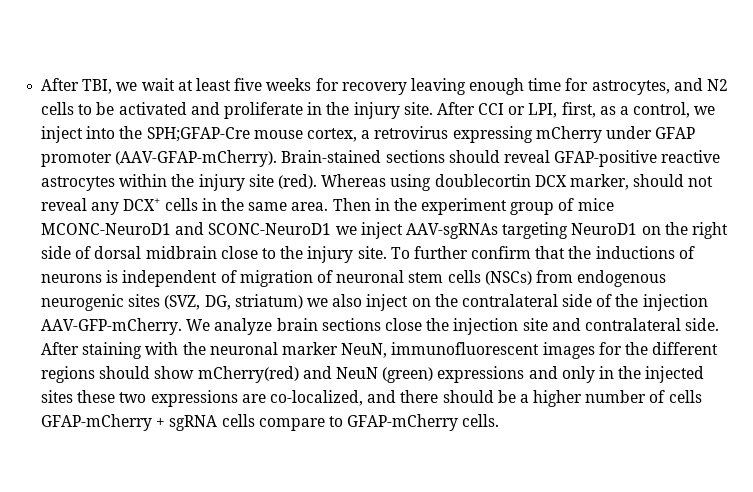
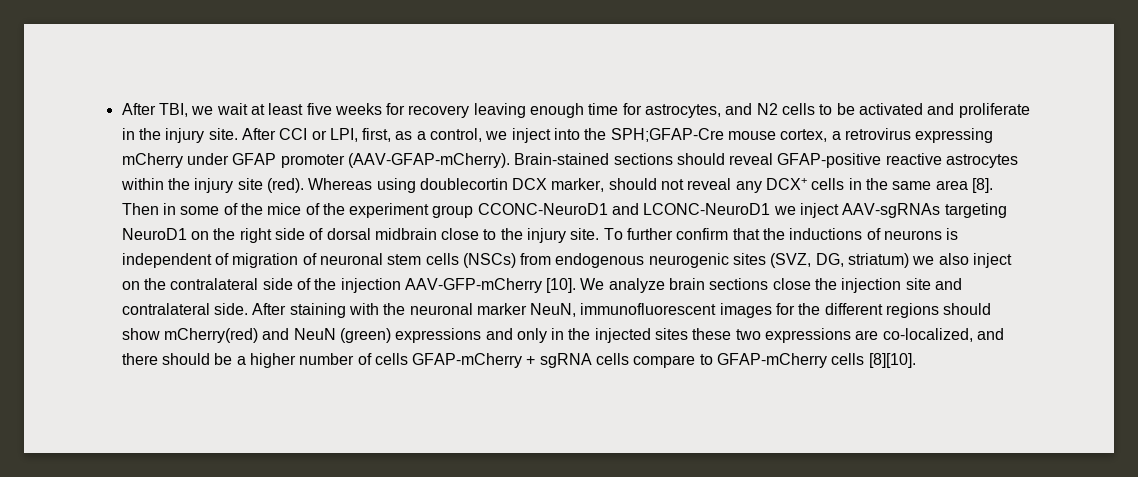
- Whereas using doublecortin DCX marker, should not reveal any DCX+ cells in the same area. Then in the experiment group of mice MCONC-NeuroD1 and SCONC-NeuroD1 we inject AAV-sgRNAs targeting NeuroD1 on the right side of dorsal midbrain close to the injury site.
+ Whereas using doublecortin DCX marker, should not reveal any DCX+ cells in the same area [8]. Then in some of the mice of the experiment group CCONC-NeuroD1 and LCONC-NeuroD1 we inject AAV-sgRNAs targeting NeuroD1 on the right side of dorsal midbrain close to the injury site.
- To further confirm that the inductions of neurons is independent of migration of neuronal stem cells (NSCs) from endogenous neurogenic sites (SVZ, DG, striatum) we also inject on the contralateral side of the injection AAV-GFP-mCherry.
+ To further confirm that the inductions of neurons is independent of migration of neuronal stem cells (NSCs) from endogenous neurogenic sites (SVZ, DG, striatum) we also inject on the contralateral side of the injection AAV-GFP-mCherry [10].
- After staining with the neuronal marker NeuN, immunofluorescent images for the different regions should show mCherry(red) and NeuN (green) expressions and only in the injected sites these two expressions are co-localized, and there should be a higher number of cells GFAP-mCherry + sgRNA cells compare to GFAP-mCherry cells.
+ After staining with the neuronal marker NeuN, immunofluorescent images for the different regions should show mCherry(red) and NeuN (green) expressions and only in the injected sites these two expressions are co-localized, and there should be a higher number of cells GFAP-mCherry + sgRNA cells compare to GFAP-mCherry cells [8][10].

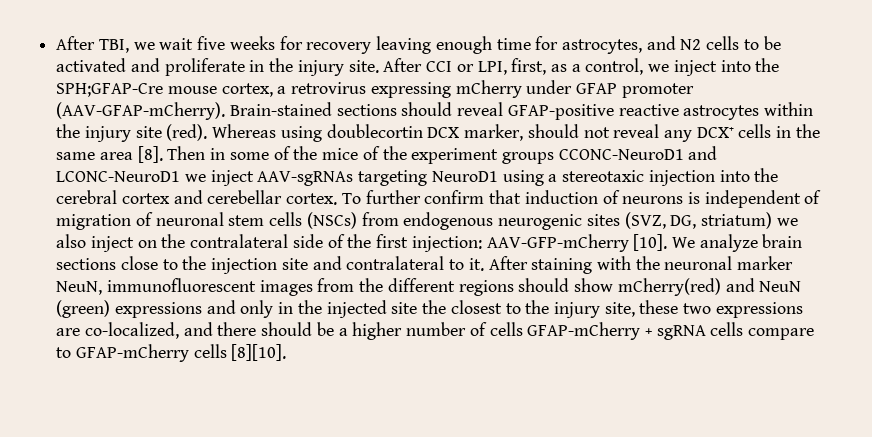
- After TBI, we wait at least five weeks for recovery leaving enough time for astrocytes, and N2 cells to be activated and proliferate in the injury site.
+ After TBI, we wait five weeks for recovery leaving enough time for astrocytes, and N2 cells to be activated and proliferate in the injury site.
- Then in some of the mice of the experiment group CCONC-NeuroD1 and LCONC-NeuroD1 we inject AAV-sgRNAs targeting NeuroD1 on the right side of dorsal midbrain close to the injury site.
+ Then in some of the mice of the experiment groups CCONC-NeuroD1 and LCONC-NeuroD1 we inject AAV-sgRNAs targeting NeuroD1 using a stereotaxic injection into the cerebral cortex and cerebellar cortex.
- To further confirm that the inductions of neurons is independent of migration of neuronal stem cells (NSCs) from endogenous neurogenic sites (SVZ, DG, striatum) we also inject on the contralateral side of the injection AAV-GFP-mCherry [10].
+ To further confirm that induction of neurons is independent of migration of neuronal stem cells (NSCs) from endogenous neurogenic sites (SVZ, DG, striatum) we also inject on the contralateral side of the first injection: AAV-GFP-mCherry [10].
- We analyze brain sections close the injection site and contralateral side.
+ We analyze brain sections close to the injection site and contralateral to it.
- After staining with the neuronal marker NeuN, immunofluorescent images for the different regions should show mCherry(red) and NeuN (green) expressions and only in the injected sites these two expressions are co-localized, and there should be a higher number of cells GFAP-mCherry + sgRNA cells compare to GFAP-mCherry cells [8][10].
+ After staining with the neuronal marker NeuN, immunofluorescent images from the different regions should show mCherry(red) and NeuN (green) expressions and only in the injected site the closest to the injury site, these two expressions are co-localized, and there should be a higher number of cells GFAP-mCherry + sgRNA cells compare to GFAP-mCherry cells [8][10].

